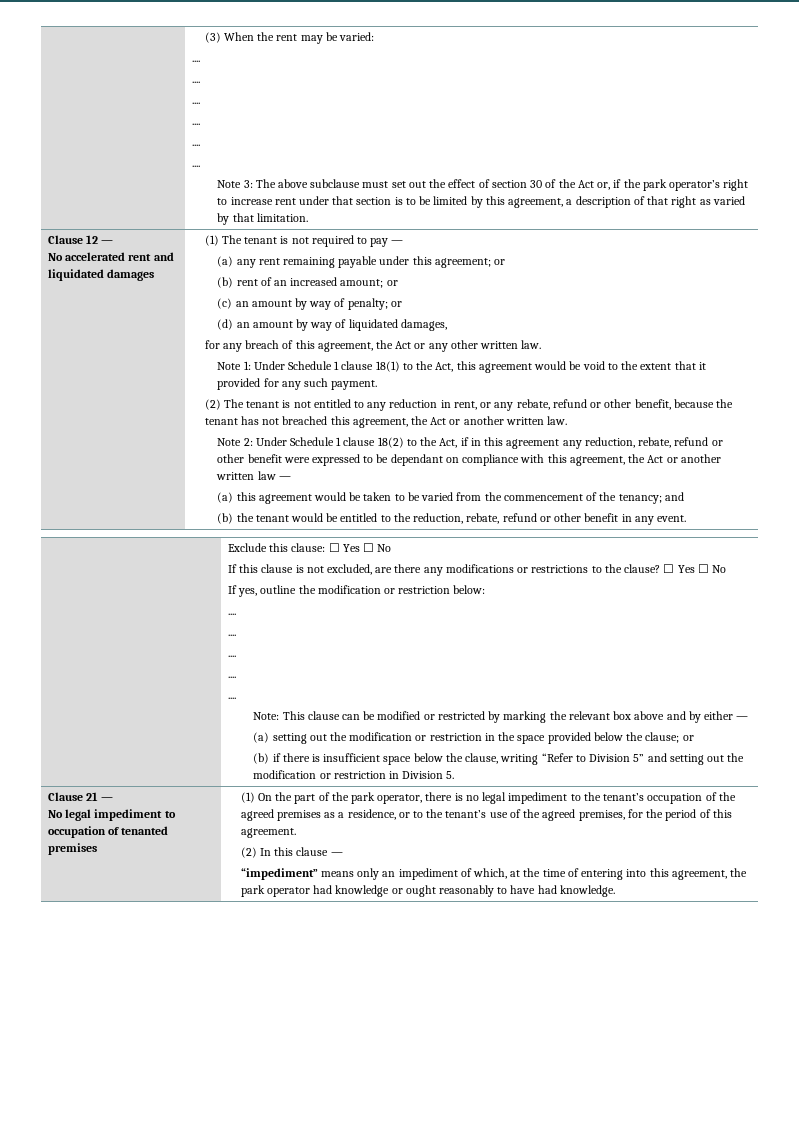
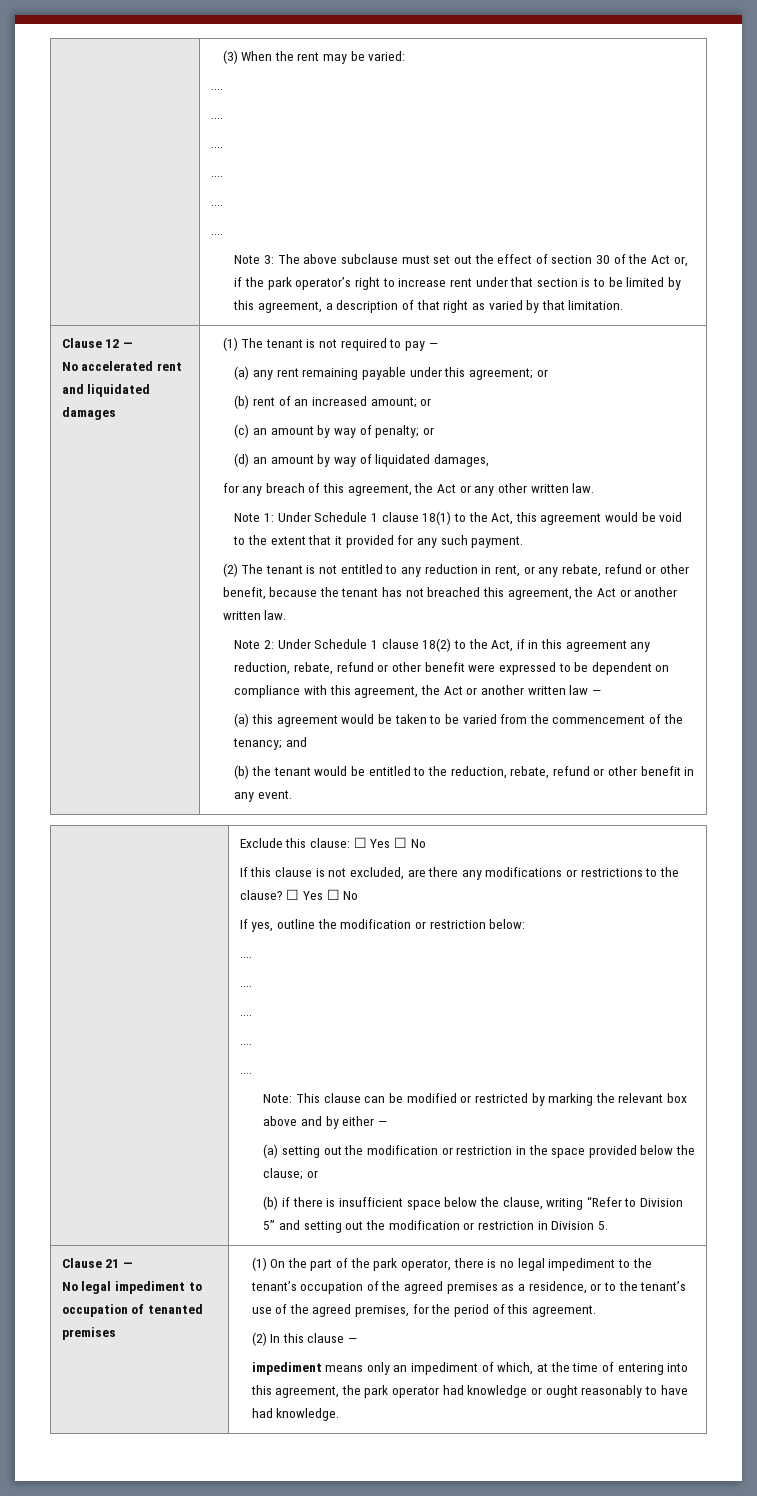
- Note 2: Under Schedule 1 clause 18(2) to the Act, if in this agreement any reduction, rebate, refund or other benefit were expressed to be dependant on compliance with this agreement, the Act or another written law —
+ Note 2: Under Schedule 1 clause 18(2) to the Act, if in this agreement any reduction, rebate, refund or other benefit were expressed to be dependent on compliance with this agreement, the Act or another written law —
- “impediment” means only an impediment of which, at the time of entering into this agreement, the park operator had knowledge or ought reasonably to have had knowledge.
+ impediment means only an impediment of which, at the time of entering into this agreement, the park operator had knowledge or ought reasonably to have had knowledge.

